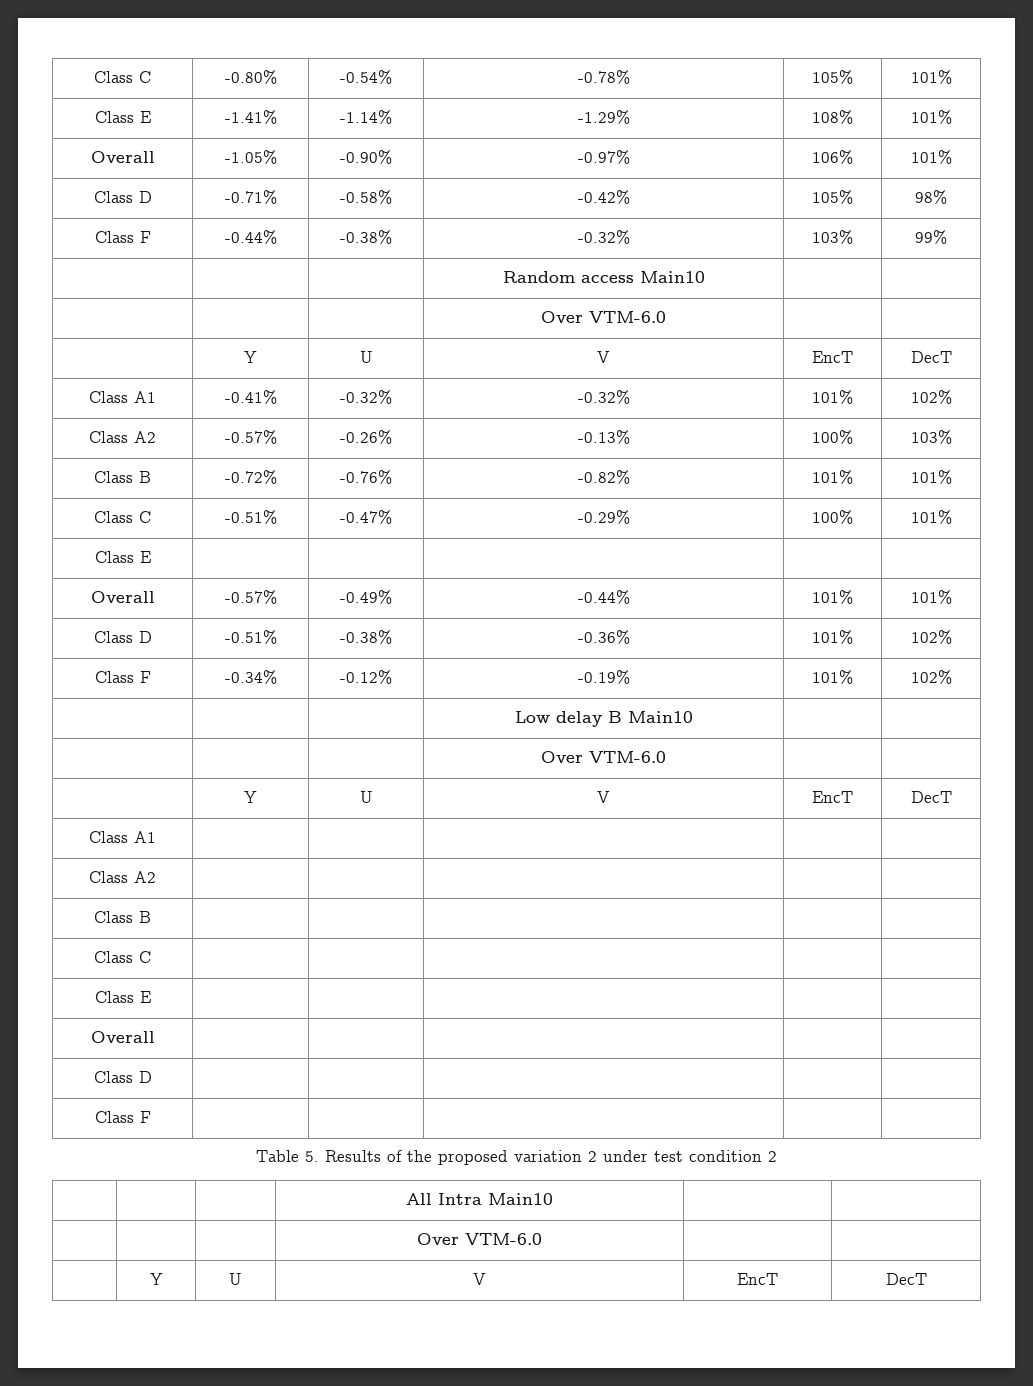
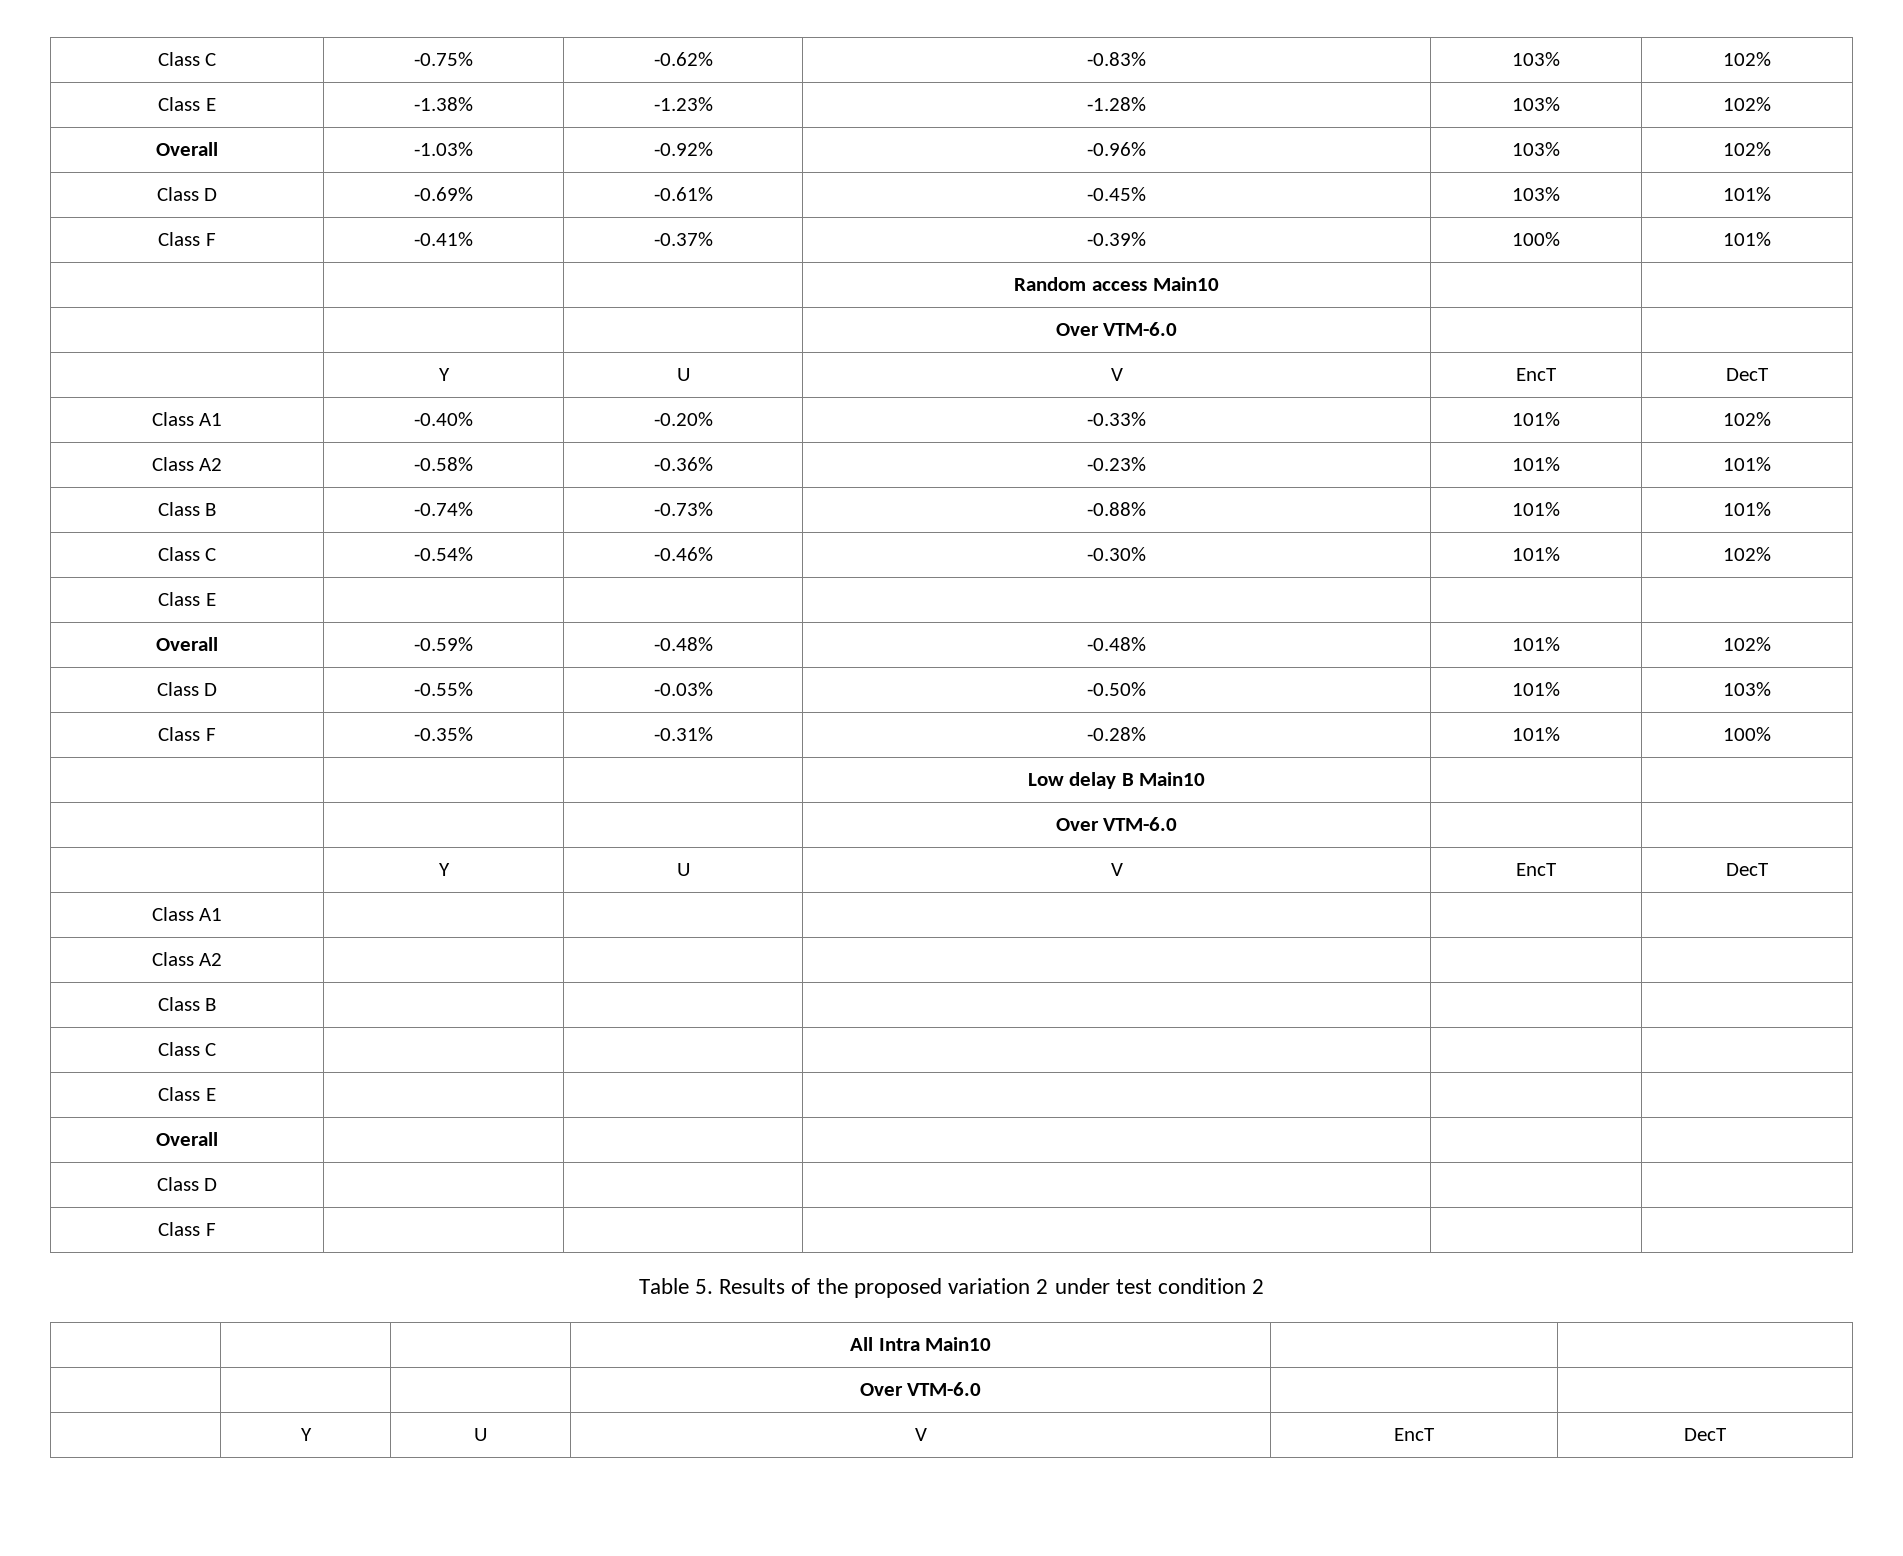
- Class C | -0.80% | -0.54% | -0.78% | 105% | 101%
- Class E | -1.41% | -1.14% | -1.29% | 108% | 101%
- Overall | -1.05% | -0.90% | -0.97% | 106% | 101%
- Class D | -0.71% | -0.58% | -0.42% | 105% | 98%
- Class F | -0.44% | -0.38% | -0.32% | 103% | 99%
+ Class C | -0.75% | -0.62% | -0.83% | 103% | 102%
+ Class E | -1.38% | -1.23% | -1.28% | 103% | 102%
+ Overall | -1.03% | -0.92% | -0.96% | 103% | 102%
+ Class D | -0.69% | -0.61% | -0.45% | 103% | 101%
+ Class F | -0.41% | -0.37% | -0.39% | 100% | 101%
- Class A1 | -0.41% | -0.32% | -0.32% | 101% | 102%
+ Class A1 | -0.40% | -0.20% | -0.33% | 101% | 102%
- Class A2 | -0.57% | -0.26% | -0.13% | 100% | 103%
- Class B | -0.72% | -0.76% | -0.82% | 101% | 101%
+ Class A2 | -0.58% | -0.36% | -0.23% | 101% | 101%
+ Class B | -0.74% | -0.73% | -0.88% | 101% | 101%
- Class C | -0.51% | -0.47% | -0.29% | 100% | 101%
+ Class C | -0.54% | -0.46% | -0.30% | 101% | 102%
  Class E | | | | |
- Overall | -0.57% | -0.49% | -0.44% | 101% | 101%
- Class D | -0.51% | -0.38% | -0.36% | 101% | 102%
- Class F | -0.34% | -0.12% | -0.19% | 101% | 102%
+ Overall | -0.59% | -0.48% | -0.48% | 101% | 102%
+ Class D | -0.55% | -0.03% | -0.50% | 101% | 103%
+ Class F | -0.35% | -0.31% | -0.28% | 101% | 100%

